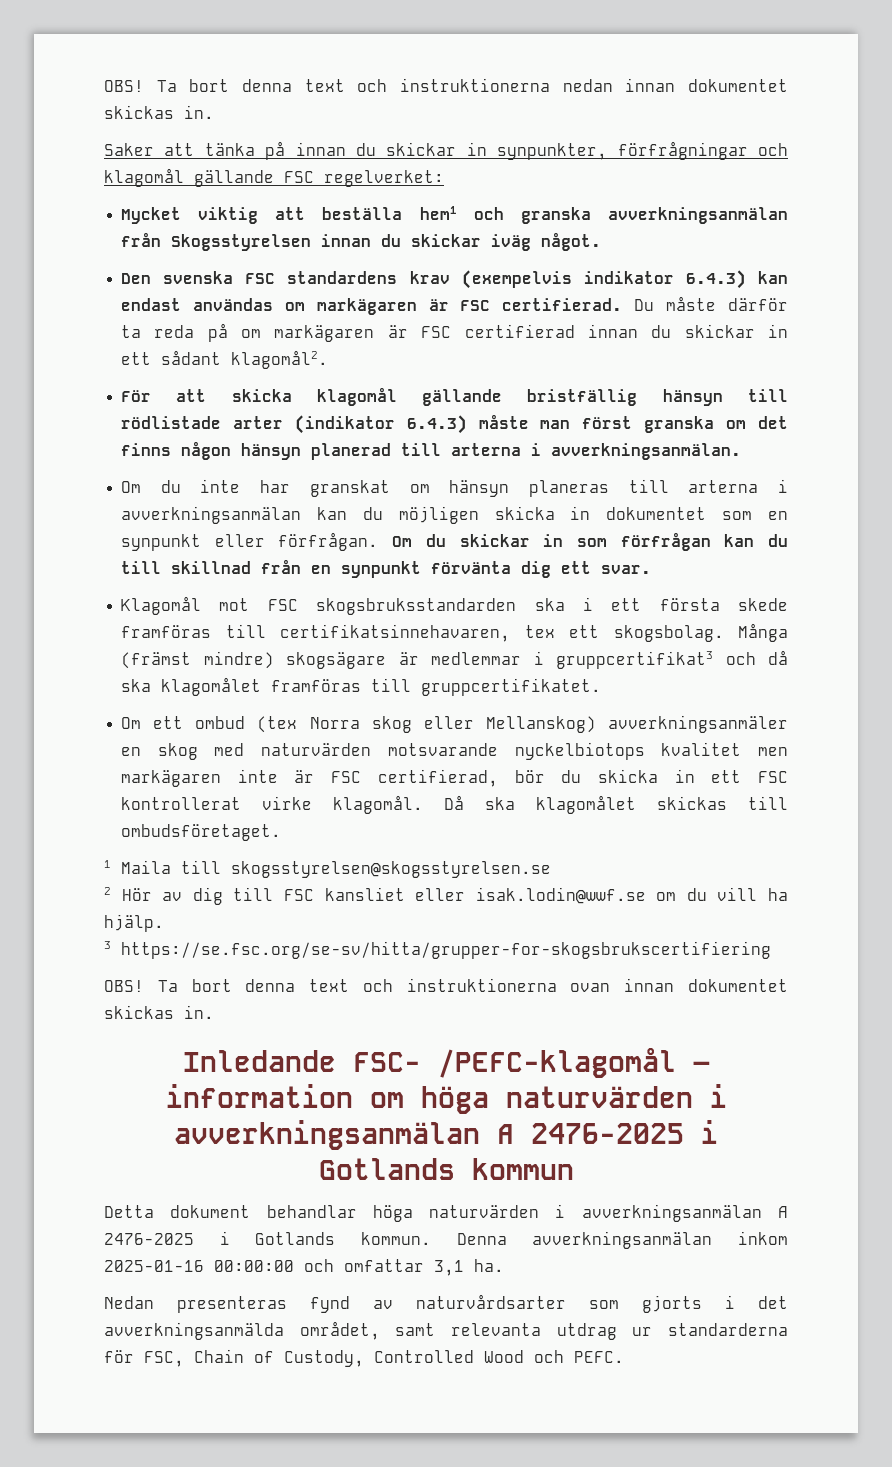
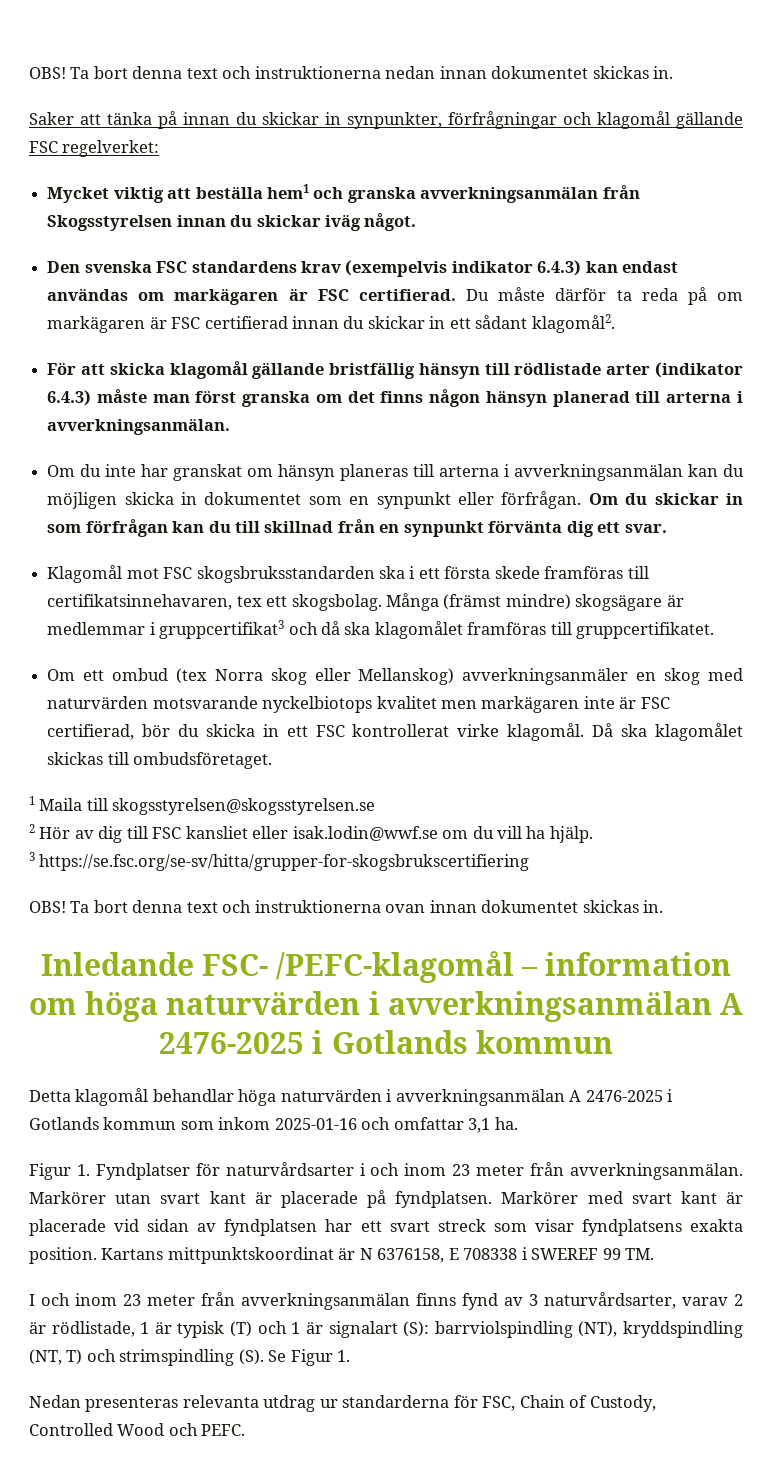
- Detta dokument behandlar höga naturvärden i avverkningsanmälan A 2476-2025 i Gotlands kommun. Denna avverkningsanmälan inkom 2025-01-16 00:00:00 och omfattar 3,1 ha.
+ Detta klagomål behandlar höga naturvärden i avverkningsanmälan A 2476-2025 i Gotlands kommun som inkom 2025-01-16 och omfattar 3,1 ha.
- Nedan presenteras fynd av naturvårdsarter som gjorts i det avverkningsanmälda området, samt relevanta utdrag ur standarderna för FSC, Chain of Custody, Controlled Wood och PEFC.
+ Figur 1. Fyndplatser för naturvårdsarter i och inom 23 meter från avverkningsanmälan. Markörer utan svart kant är placerade på fyndplatsen. Markörer med svart kant är placerade vid sidan av fyndplatsen har ett svart streck som visar fyndplatsens exakta position. Kartans mittpunktskoordinat är N 6376158, E 708338 i SWEREF 99 TM.
+ I och inom 23 meter från avverkningsanmälan finns fynd av 3 naturvårdsarter, varav 2 är rödlistade, 1 är typisk (T) och 1 är signalart (S): barrviolspindling (NT), kryddspindling (NT, T) och strimspindling (S). Se Figur 1.
+ Nedan presenteras relevanta utdrag ur standarderna för FSC, Chain of Custody, Controlled Wood och PEFC.

